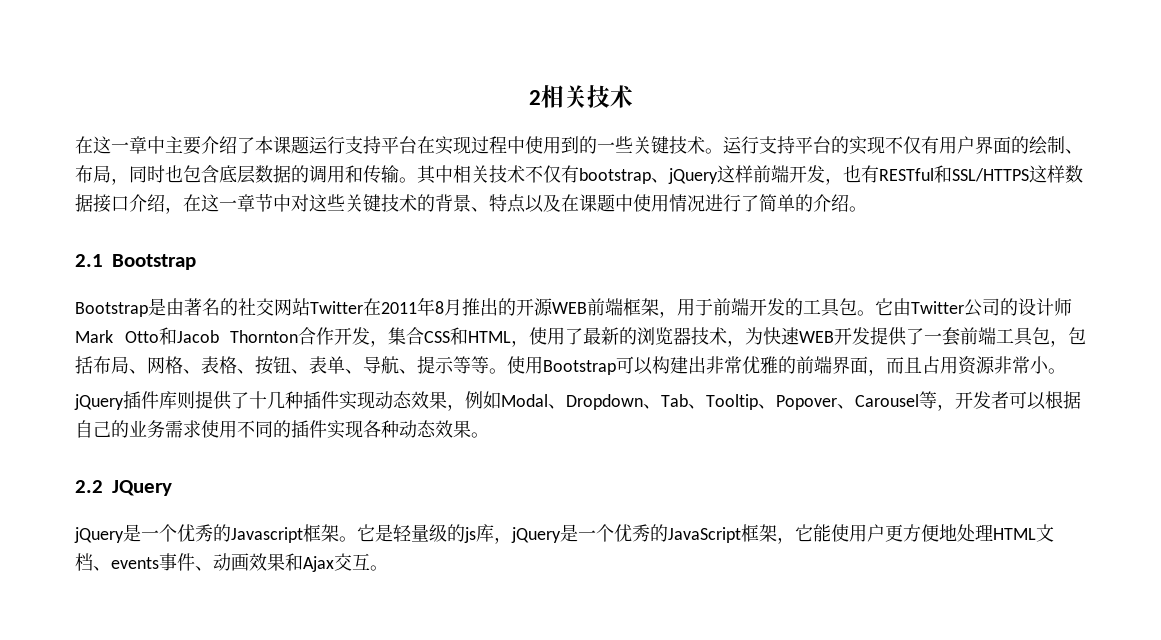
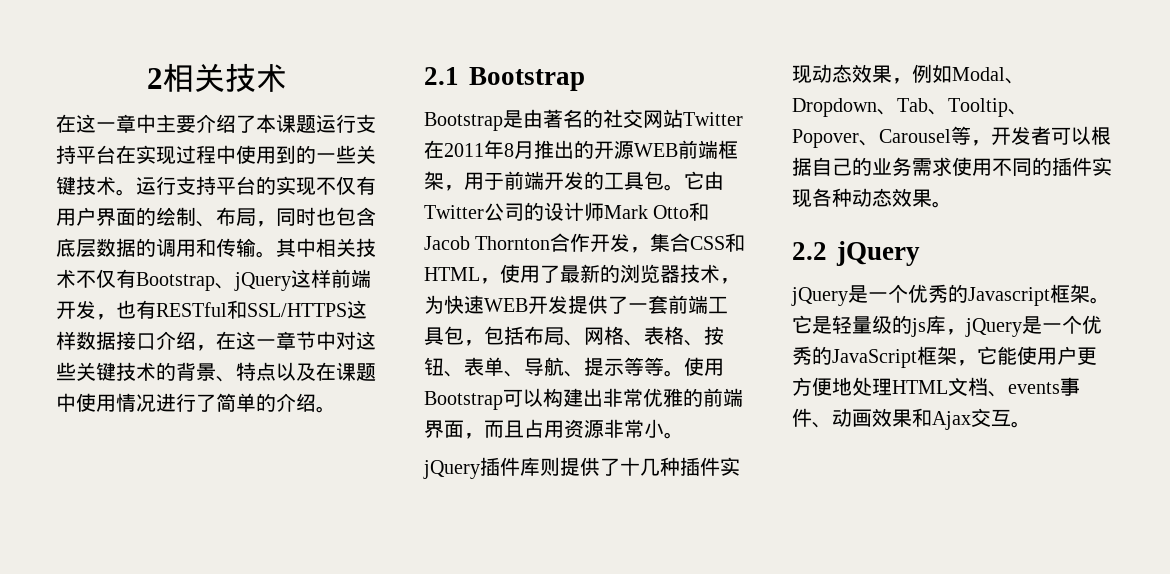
- 其中相关技术不仅有bootstrap、jQuery这样前端开发，也有RESTful和SSL/HTTPS这样数据接口介绍，在这一章节中对这些关键技术的背景、特点以及在课题中使用情况进行了简单的介绍。
+ 其中相关技术不仅有Bootstrap、jQuery这样前端开发，也有RESTful和SSL/HTTPS这样数据接口介绍，在这一章节中对这些关键技术的背景、特点以及在课题中使用情况进行了简单的介绍。
- 2.2 JQuery
+ 2.2 jQuery

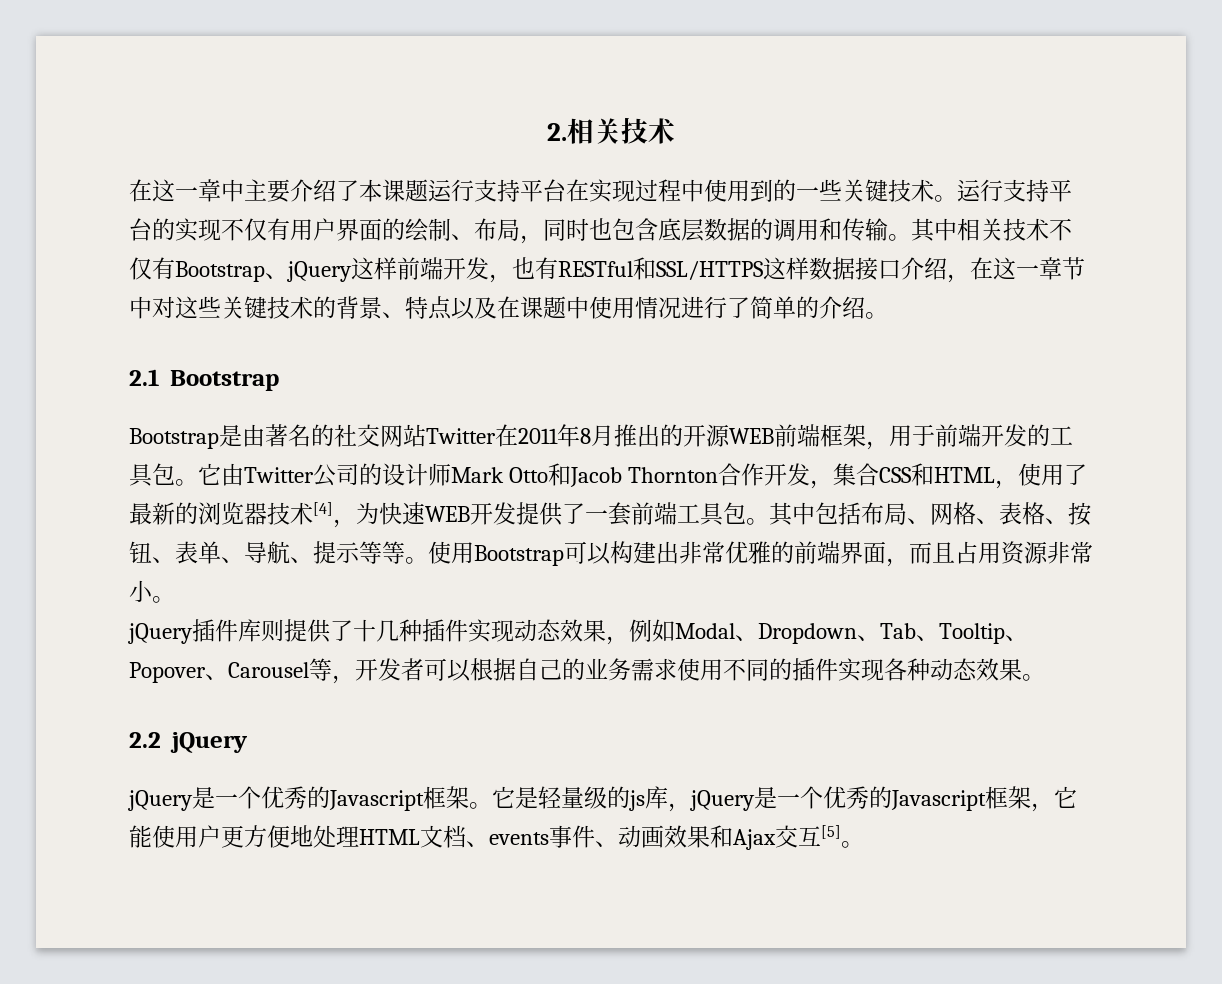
- 2相关技术
+ 2.相关技术
- 它由Twitter公司的设计师Mark Otto和Jacob Thornton合作开发，集合CSS和HTML，使用了最新的浏览器技术，为快速WEB开发提供了一套前端工具包，包括布局、网格、表格、按钮、表单、导航、提示等等。
+ 它由Twitter公司的设计师Mark Otto和Jacob Thornton合作开发，集合CSS和HTML，使用了最新的浏览器技术[4]，为快速WEB开发提供了一套前端工具包。其中包括布局、网格、表格、按钮、表单、导航、提示等等。
- 它是轻量级的js库，jQuery是一个优秀的JavaScript框架，它能使用户更方便地处理HTML文档、events事件、动画效果和Ajax交互。
+ 它是轻量级的js库，jQuery是一个优秀的Javascript框架，它能使用户更方便地处理HTML文档、events事件、动画效果和Ajax交互[5]。

